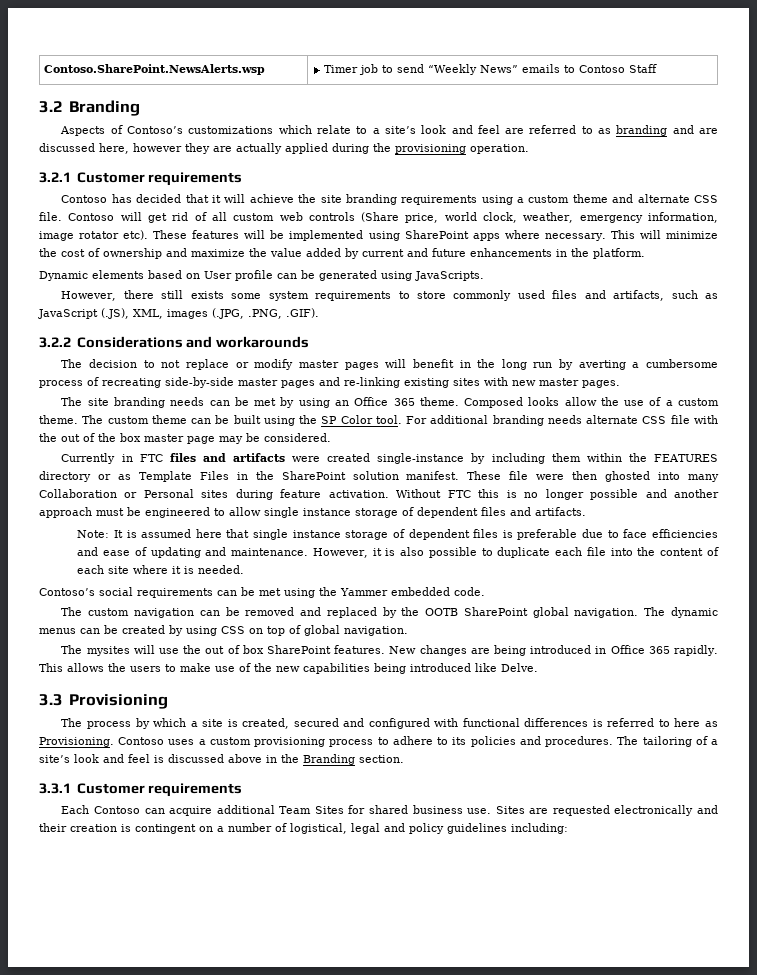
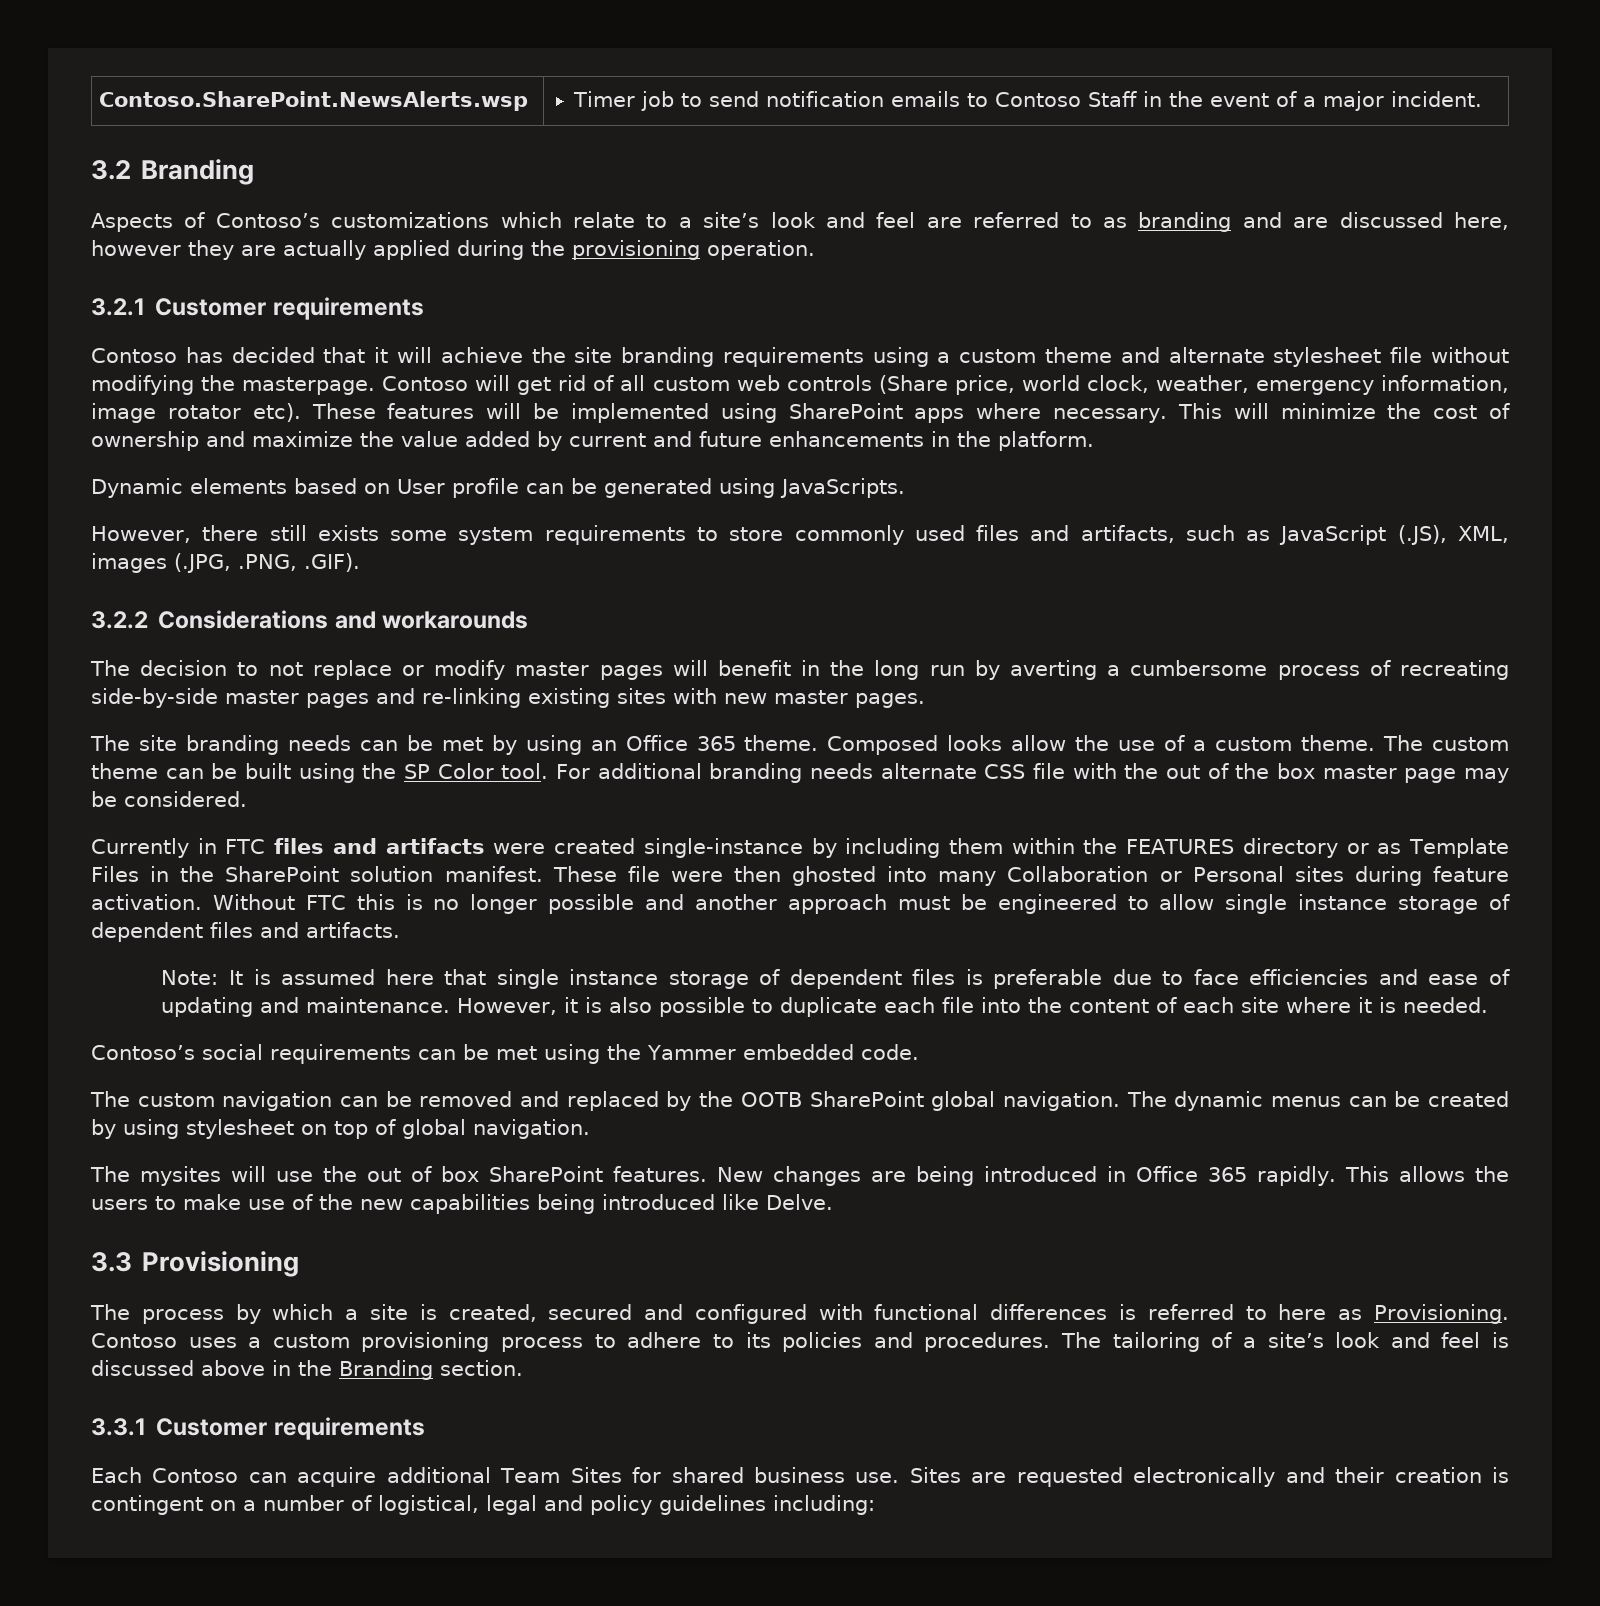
- Contoso.SharePoint.NewsAlerts.wsp | Timer job to send “Weekly News” emails to Contoso Staff
+ Contoso.SharePoint.NewsAlerts.wsp | Timer job to send notification emails to Contoso Staff in the event of a major incident.
- Contoso has decided that it will achieve the site branding requirements using a custom theme and alternate CSS file.
+ Contoso has decided that it will achieve the site branding requirements using a custom theme and alternate stylesheet file without modifying the masterpage.
- The dynamic menus can be created by using CSS on top of global navigation.
+ The dynamic menus can be created by using stylesheet on top of global navigation.

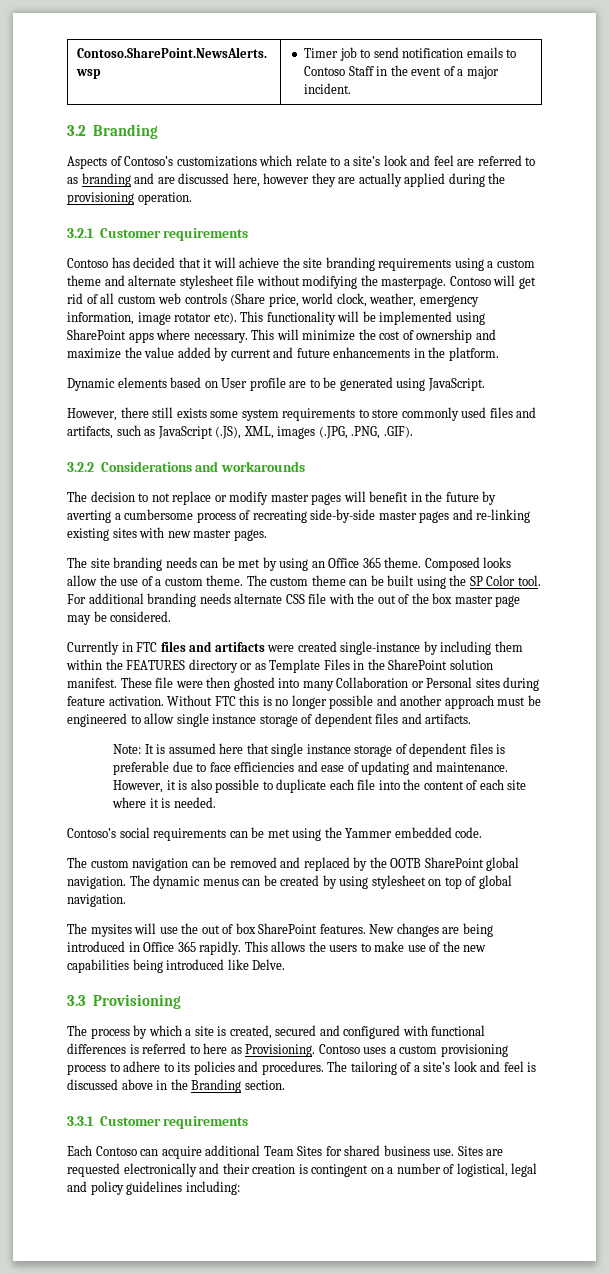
- These features will be implemented using SharePoint apps where necessary.
+ This functionality will be implemented using SharePoint apps where necessary.
- Dynamic elements based on User profile can be generated using JavaScripts.
+ Dynamic elements based on User profile are to be generated using JavaScript.
- The decision to not replace or modify master pages will benefit in the long run by averting a cumbersome process of recreating side-by-side master pages and re-linking existing sites with new master pages.
+ The decision to not replace or modify master pages will benefit in the future by averting a cumbersome process of recreating side-by-side master pages and re-linking existing sites with new master pages.

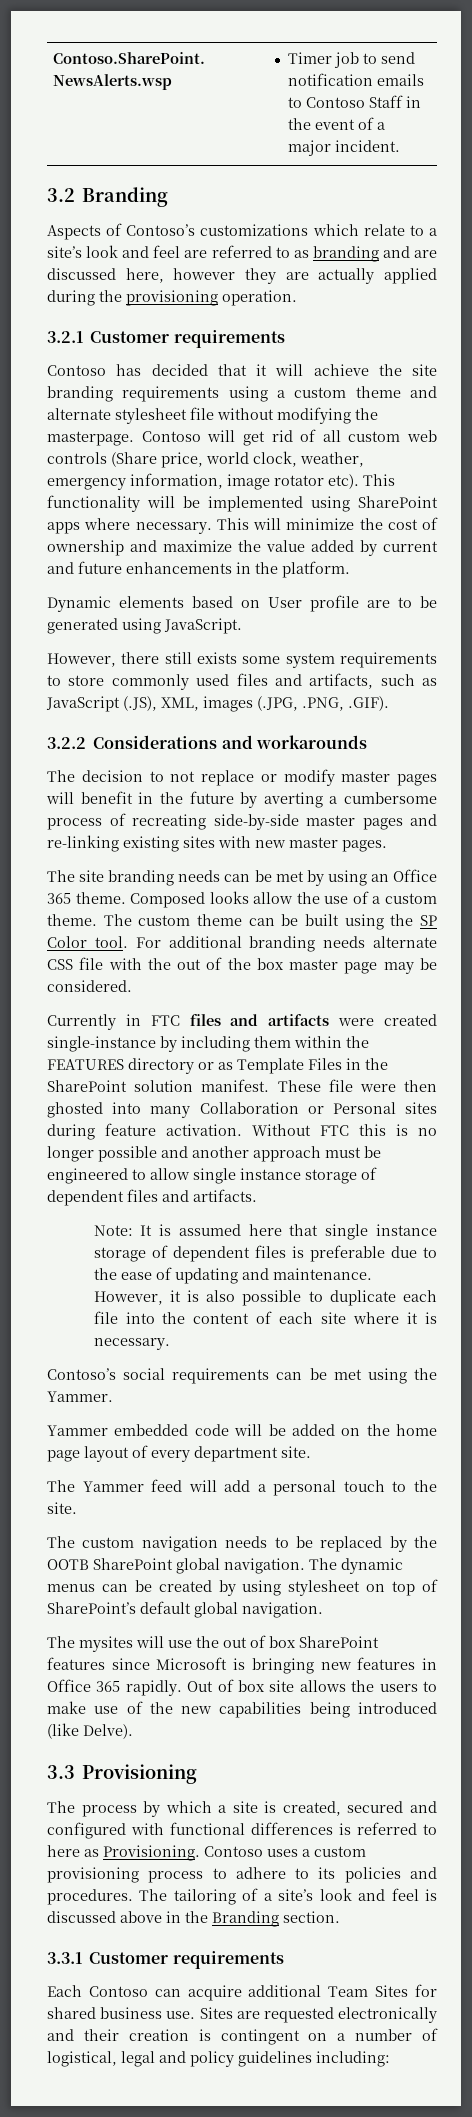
- Note: It is assumed here that single instance storage of dependent files is preferable due to face efficiencies and ease of updating and maintenance.
+ Note: It is assumed here that single instance storage of dependent files is preferable due to the ease of updating and maintenance.
- However, it is also possible to duplicate each file into the content of each site where it is needed.
+ However, it is also possible to duplicate each file into the content of each site where it is necessary.
- Contoso’s social requirements can be met using the Yammer embedded code.
+ Contoso’s social requirements can be met using the Yammer.
+ Yammer embedded code will be added on the home page layout of every department site.
+ The Yammer feed will add a personal touch to the site.
- The custom navigation can be removed and replaced by the OOTB SharePoint global navigation.
+ The custom navigation needs to be replaced by the OOTB SharePoint global navigation.
- The dynamic menus can be created by using stylesheet on top of global navigation.
+ The dynamic menus can be created by using stylesheet on top of SharePoint’s default global navigation.
- The mysites will use the out of box SharePoint features. New changes are being introduced in Office 365 rapidly. This allows the users to make use of the new capabilities being introduced like Delve.
+ The mysites will use the out of box SharePoint features since Microsoft is bringing new features in Office 365 rapidly. Out of box site allows the users to make use of the new capabilities being introduced (like Delve).

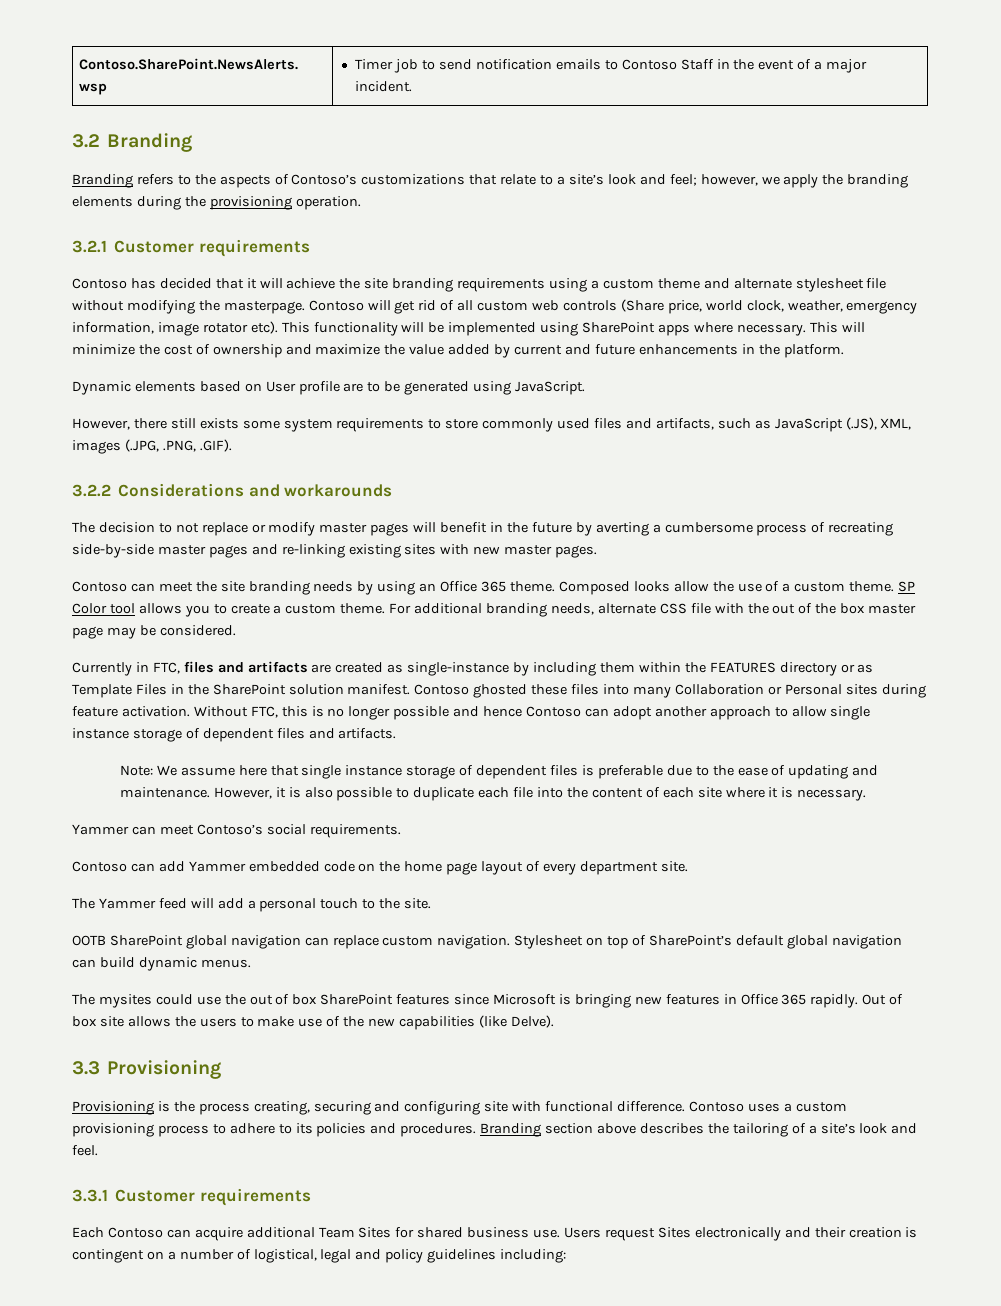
- Aspects of Contoso’s customizations which relate to a site’s look and feel are referred to as branding and are discussed here, however they are actually applied during the provisioning operation.
+ Branding refers to the aspects of Contoso’s customizations that relate to a site’s look and feel; however, we apply the branding elements during the provisioning operation.
- The site branding needs can be met by using an Office 365 theme.
+ Contoso can meet the site branding needs by using an Office 365 theme.
- The custom theme can be built using the SP Color tool.
+ SP Color tool allows you to create a custom theme.
- For additional branding needs alternate CSS file with the out of the box master page may be considered.
+ For additional branding needs, alternate CSS file with the out of the box master page may be considered.
- Currently in FTC files and artifacts were created single-instance by including them within the FEATURES directory or as Template Files in the SharePoint solution manifest.
+ Currently in FTC, files and artifacts are created as single-instance by including them within the FEATURES directory or as Template Files in the SharePoint solution manifest.
- These file were then ghosted into many Collaboration or Personal sites during feature activation.
+ Contoso ghosted these files into many Collaboration or Personal sites during feature activation.
- Without FTC this is no longer possible and another approach must be engineered to allow single instance storage of dependent files and artifacts.
+ Without FTC, this is no longer possible and hence Contoso can adopt another approach to allow single instance storage of dependent files and artifacts.
- Note: It is assumed here that single instance storage of dependent files is preferable due to the ease of updating and maintenance.
+ Note: We assume here that single instance storage of dependent files is preferable due to the ease of updating and maintenance.
- Contoso’s social requirements can be met using the Yammer.
- Yammer embedded code will be added on the home page layout of every department site.
+ Yammer can meet Contoso’s social requirements.
+ Contoso can add Yammer embedded code on the home page layout of every department site.
- The custom navigation needs to be replaced by the OOTB SharePoint global navigation. The dynamic menus can be created by using stylesheet on top of SharePoint’s default global navigation.
+ OOTB SharePoint global navigation can replace custom navigation. Stylesheet on top of SharePoint’s default global navigation can build dynamic menus.
- The mysites will use the out of box SharePoint features since Microsoft is bringing new features in Office 365 rapidly.
+ The mysites could use the out of box SharePoint features since Microsoft is bringing new features in Office 365 rapidly.
- Out of box site allows the users to make use of the new capabilities being introduced (like Delve).
+ Out of box site allows the users to make use of the new capabilities (like Delve).
- The process by which a site is created, secured and configured with functional differences is referred to here as Provisioning.
+ Provisioning is the process creating, securing and configuring site with functional difference.
- The tailoring of a site’s look and feel is discussed above in the Branding section.
+ Branding section above describes the tailoring of a site’s look and feel.
- Sites are requested electronically and their creation is contingent on a number of logistical, legal and policy guidelines including:
+ Users request Sites electronically and their creation is contingent on a number of logistical, legal and policy guidelines including:

